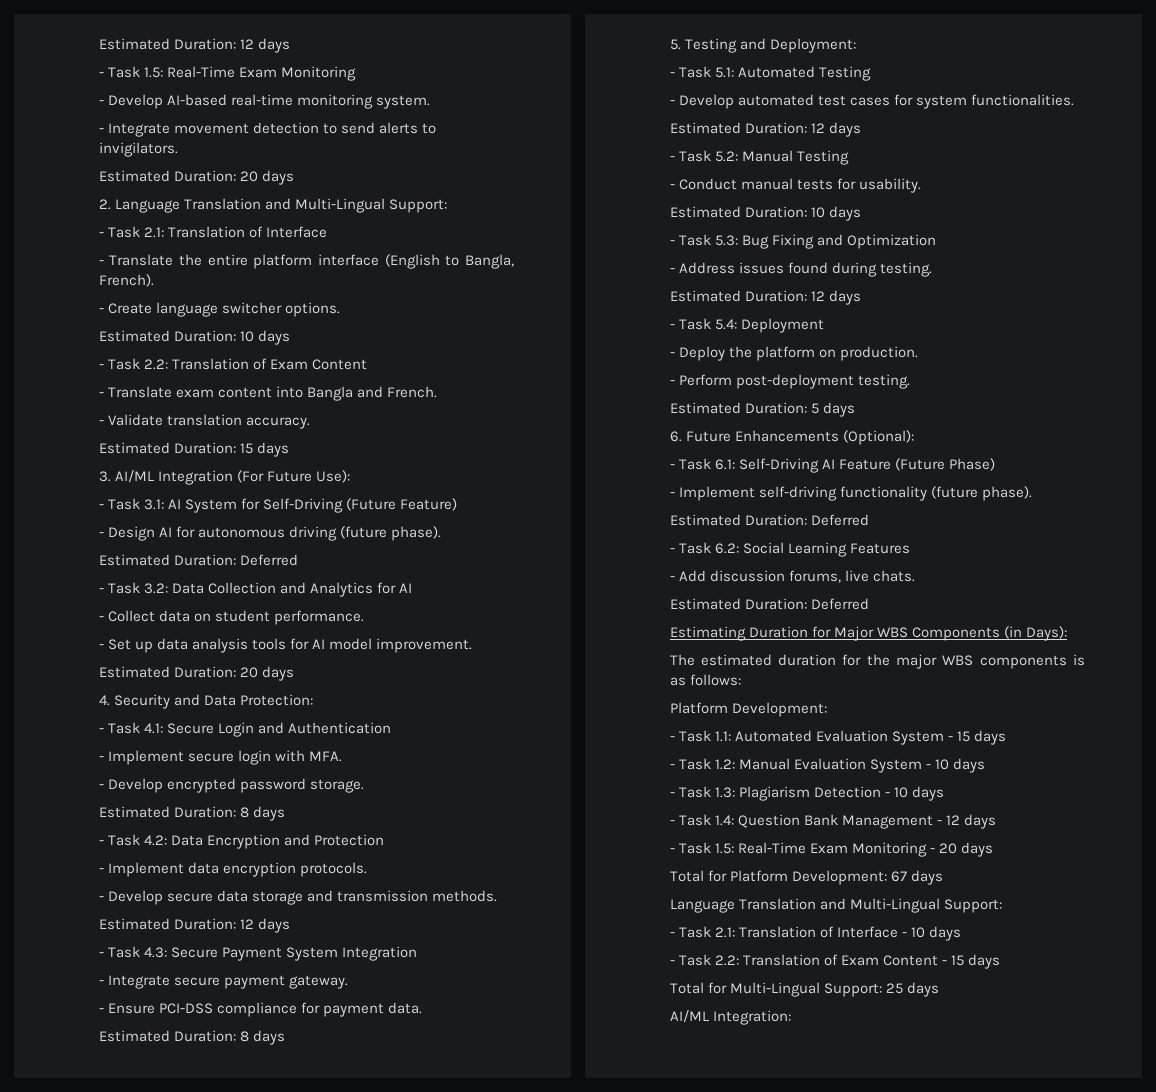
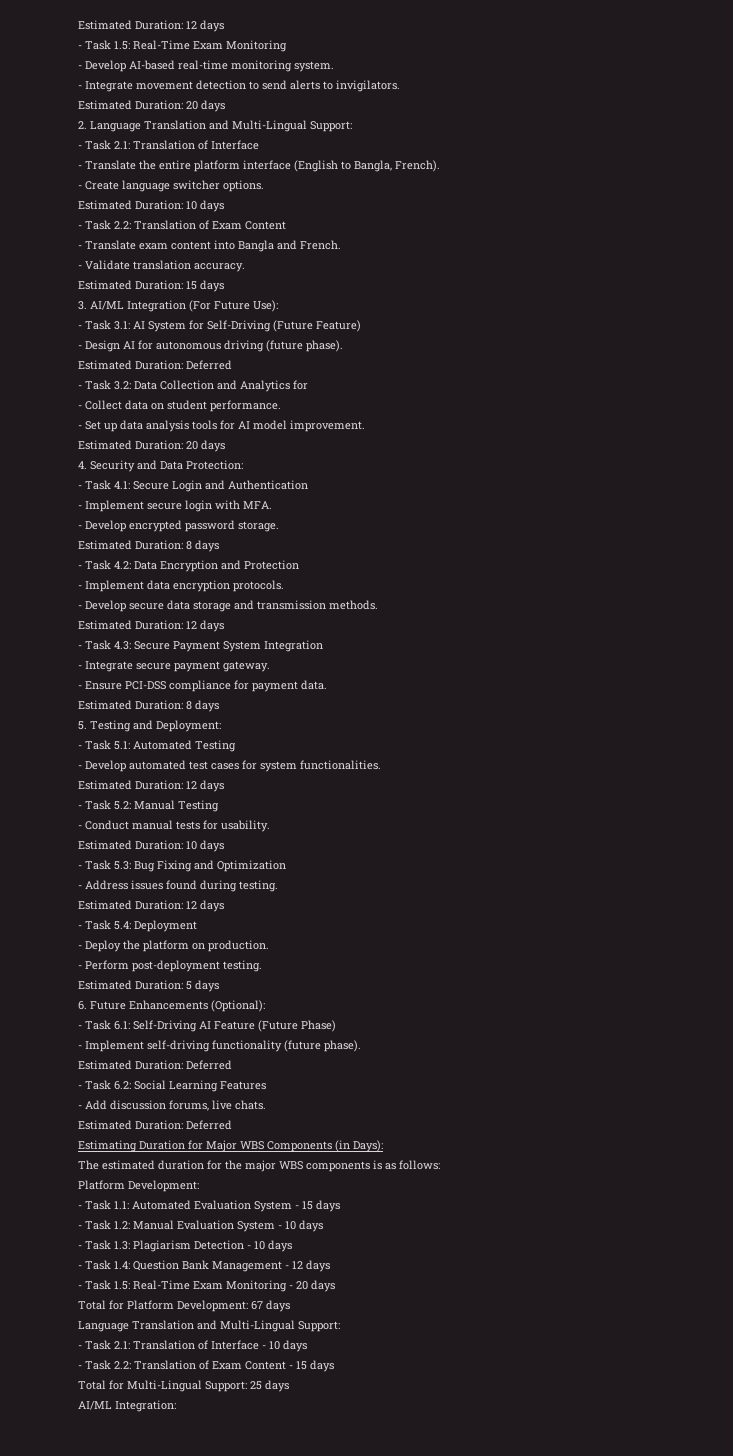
- - Task 3.2: Data Collection and Analytics for AI
+ - Task 3.2: Data Collection and Analytics for

